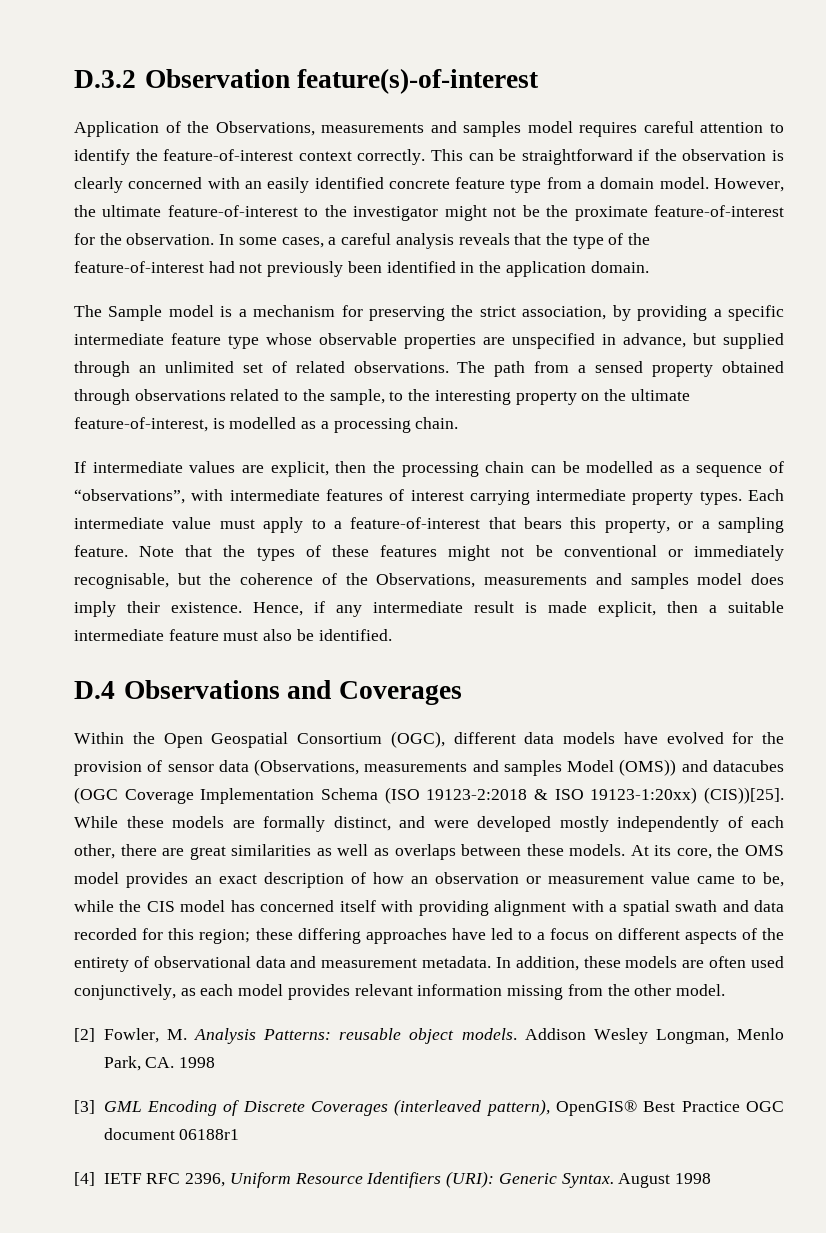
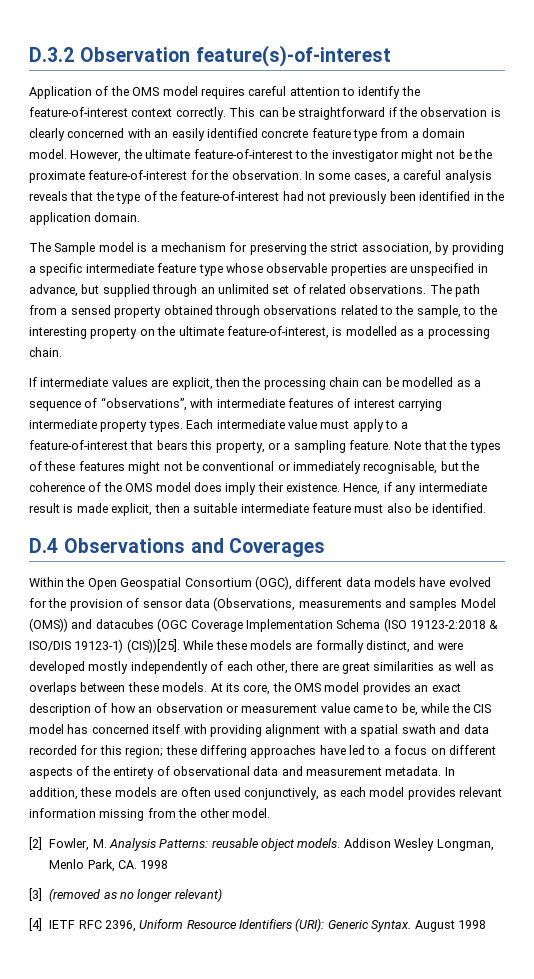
- Application of the Observations, measurements and samples model requires careful attention to identify the feature-of-interest context correctly.
+ Application of the OMS model requires careful attention to identify the feature-of-interest context correctly.
- Note that the types of these features might not be conventional or immediately recognisable, but the coherence of the Observations, measurements and samples model does imply their existence.
+ Note that the types of these features might not be conventional or immediately recognisable, but the coherence of the OMS model does imply their existence.
- Within the Open Geospatial Consortium (OGC), different data models have evolved for the provision of sensor data (Observations, measurements and samples Model (OMS)) and datacubes (OGC Coverage Implementation Schema (ISO 19123-2:2018 & ISO 19123-1:20xx) (CIS))[25].
+ Within the Open Geospatial Consortium (OGC), different data models have evolved for the provision of sensor data (Observations, measurements and samples Model (OMS)) and datacubes (OGC Coverage Implementation Schema (ISO 19123-2:2018 & ISO/DIS 19123-1) (CIS))[25].
- [3] GML Encoding of Discrete Coverages (interleaved pattern), OpenGIS® Best Practice OGC document 06188r1
+ [3] (removed as no longer relevant)

